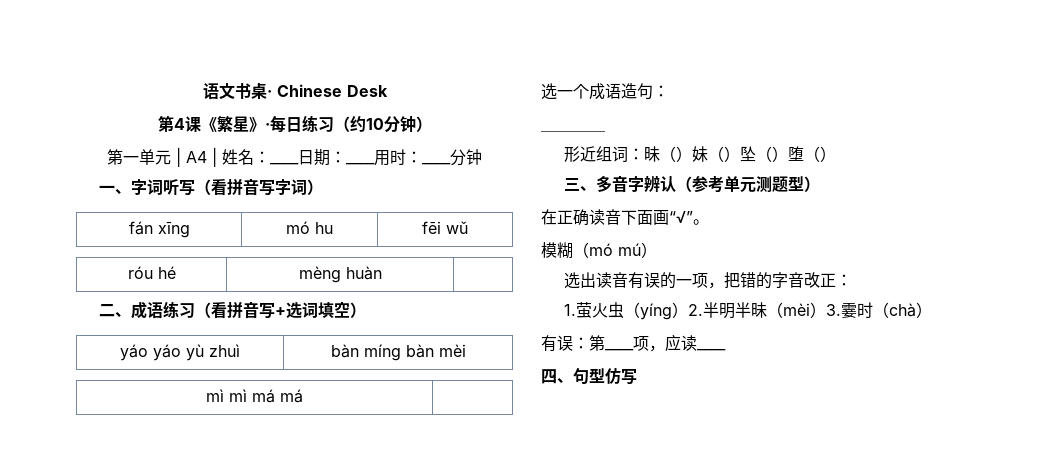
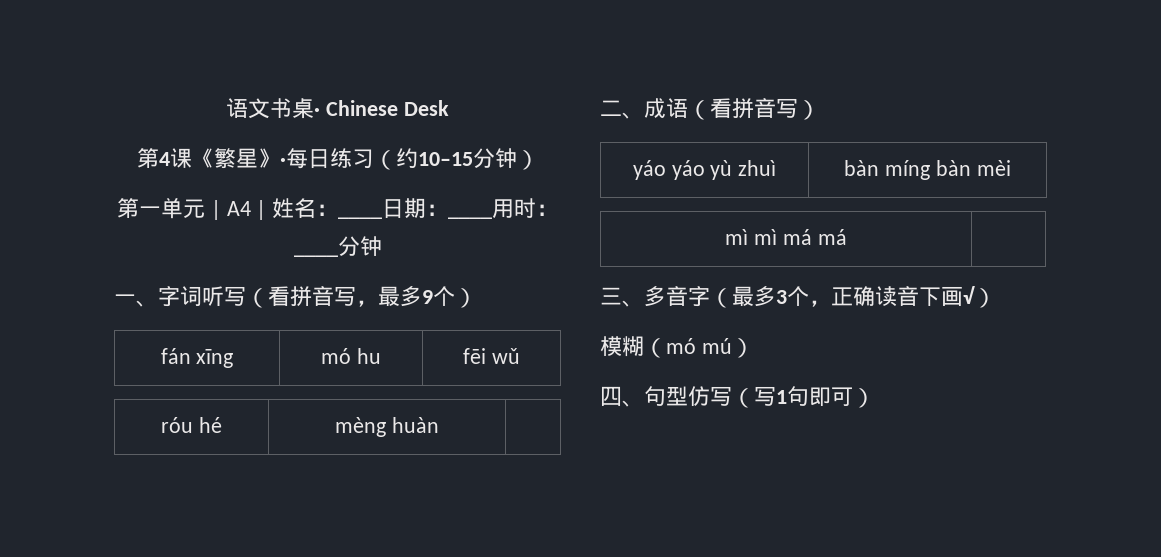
- 第4课《繁星》·每日练习（约10分钟）
+ 第4课《繁星》·每日练习（约10–15分钟）
- 一、字词听写（看拼音写字词）
+ 一、字词听写（看拼音写，最多9个）
- 二、成语练习（看拼音写+选词填空）
+ 二、成语（看拼音写）
- 选一个成语造句：
- ＿＿＿＿
- 形近组词：昧（）妹（）坠（）堕（）
- 三、多音字辨认（参考单元测题型）
- 在正确读音下面画“√”。
+ 三、多音字（最多3个，正确读音下画√）
  模糊（mó mú）
- 选出读音有误的一项，把错的字音改正：
- 1.萤火虫（yíng）2.半明半昧（mèi）3.霎时（chà）
- 有误：第____项，应读____
- 四、句型仿写
+ 四、句型仿写（写1句即可）

